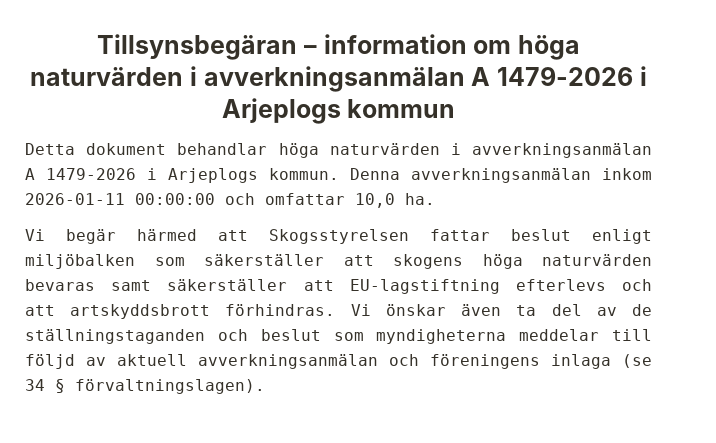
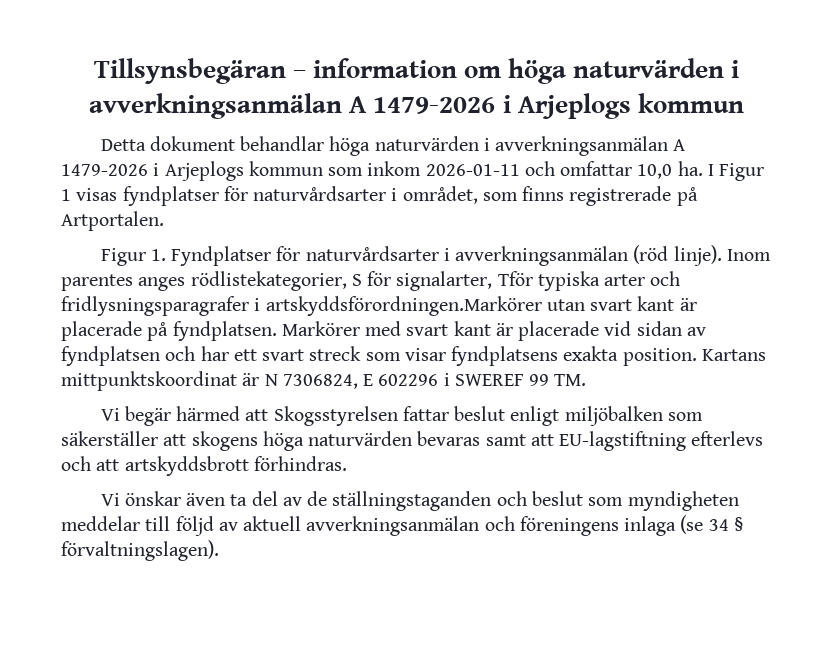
- Detta dokument behandlar höga naturvärden i avverkningsanmälan A 1479-2026 i Arjeplogs kommun. Denna avverkningsanmälan inkom 2026-01-11 00:00:00 och omfattar 10,0 ha.
+ Detta dokument behandlar höga naturvärden i avverkningsanmälan A 1479-2026 i Arjeplogs kommun som inkom 2026-01-11 och omfattar 10,0 ha. I Figur 1 visas fyndplatser för naturvårdsarter i området, som finns registrerade på Artportalen.
+ Figur 1. Fyndplatser för naturvårdsarter i avverkningsanmälan (röd linje). Inom parentes anges rödlistekategorier, S för signalarter, Tför typiska arter och fridlysningsparagrafer i artskyddsförordningen.Markörer utan svart kant är placerade på fyndplatsen. Markörer med svart kant är placerade vid sidan av fyndplatsen och har ett svart streck som visar fyndplatsens exakta position. Kartans mittpunktskoordinat är N 7306824, E 602296 i SWEREF 99 TM.
- Vi begär härmed att Skogsstyrelsen fattar beslut enligt miljöbalken som säkerställer att skogens höga naturvärden bevaras samt säkerställer att EU-lagstiftning efterlevs och att artskyddsbrott förhindras. Vi önskar även ta del av de ställningstaganden och beslut som myndigheterna meddelar till följd av aktuell avverkningsanmälan och föreningens inlaga (se 34 § förvaltningslagen).
+ Vi begär härmed att Skogsstyrelsen fattar beslut enligt miljöbalken som säkerställer att skogens höga naturvärden bevaras samt att EU-lagstiftning efterlevs och att artskyddsbrott förhindras.
+ Vi önskar även ta del av de ställningstaganden och beslut som myndigheten meddelar till följd av aktuell avverkningsanmälan och föreningens inlaga (se 34 § förvaltningslagen).

